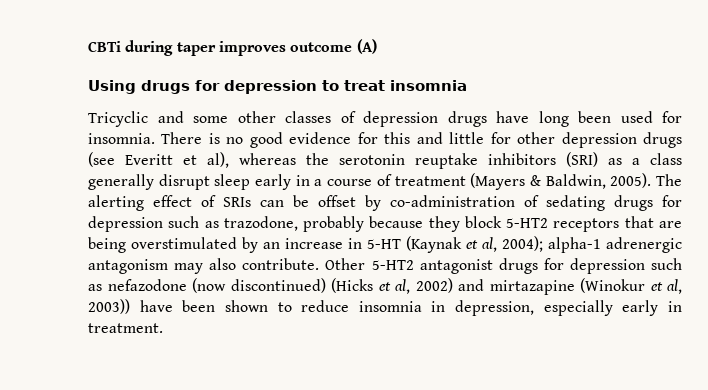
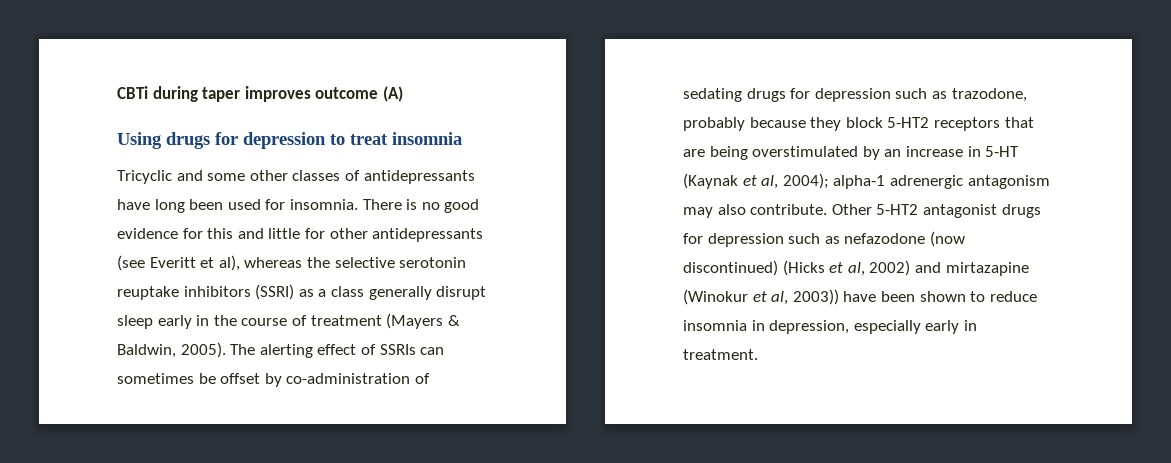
- Tricyclic and some other classes of depression drugs have long been used for insomnia.
+ Tricyclic and some other classes of antidepressants have long been used for insomnia.
- There is no good evidence for this and little for other depression drugs (see Everitt et al), whereas the serotonin reuptake inhibitors (SRI) as a class generally disrupt sleep early in a course of treatment (Mayers & Baldwin, 2005).
+ There is no good evidence for this and little for other antidepressants (see Everitt et al), whereas the selective serotonin reuptake inhibitors (SSRI) as a class generally disrupt sleep early in the course of treatment (Mayers & Baldwin, 2005).
- The alerting effect of SRIs can be offset by co-administration of sedating drugs for depression such as trazodone, probably because they block 5-HT2 receptors that are being overstimulated by an increase in 5-HT (Kaynak et al, 2004); alpha-1 adrenergic antagonism may also contribute.
+ The alerting effect of SSRIs can sometimes be offset by co-administration of sedating drugs for depression such as trazodone, probably because they block 5-HT2 receptors that are being overstimulated by an increase in 5-HT (Kaynak et al, 2004); alpha-1 adrenergic antagonism may also contribute.

